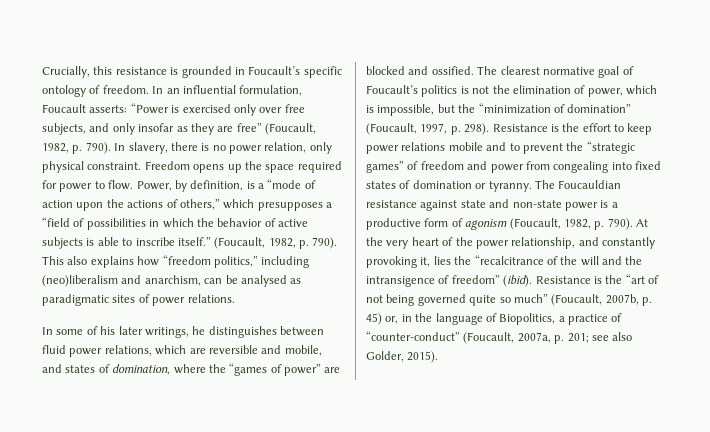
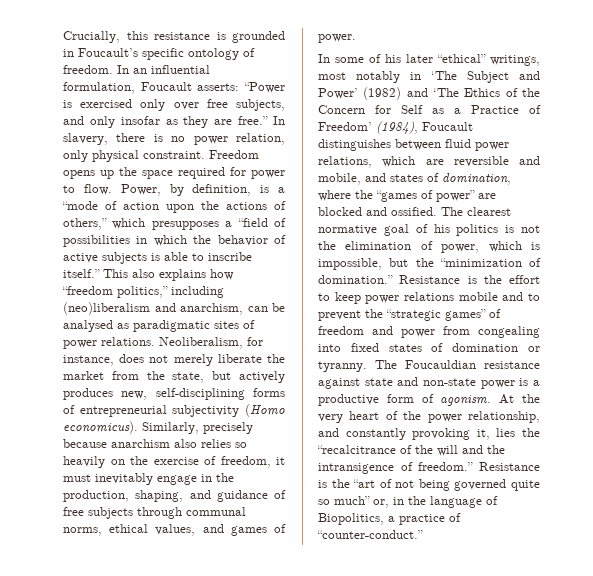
- In an influential formulation, Foucault asserts: “Power is exercised only over free subjects, and only insofar as they are free” (Foucault, 1982, p. 790).
+ In an influential formulation, Foucault asserts: “Power is exercised only over free subjects, and only insofar as they are free.”
- Power, by definition, is a “mode of action upon the actions of others,” which presupposes a “field of possibilities in which the behavior of active subjects is able to inscribe itself.” (Foucault, 1982, p. 790).
+ Power, by definition, is a “mode of action upon the actions of others,” which presupposes a “field of possibilities in which the behavior of active subjects is able to inscribe itself.”
+ Neoliberalism, for instance, does not merely liberate the market from the state, but actively produces new, self-disciplining forms of entrepreneurial subjectivity (Homo economicus). Similarly, precisely because anarchism also relies so heavily on the exercise of freedom, it must inevitably engage in the production, shaping, and guidance of free subjects through communal norms, ethical values, and games of power.
- In some of his later writings, he distinguishes between fluid power relations, which are reversible and mobile, and states of domination, where the “games of power” are blocked and ossified.
+ In some of his later “ethical” writings, most notably in ‘The Subject and Power’ (1982) and ‘The Ethics of the Concern for Self as a Practice of Freedom’ (1984), Foucault distinguishes between fluid power relations, which are reversible and mobile, and states of domination, where the “games of power” are blocked and ossified.
- The clearest normative goal of Foucault’s politics is not the elimination of power, which is impossible, but the “minimization of domination” (Foucault, 1997, p. 298).
+ The clearest normative goal of his politics is not the elimination of power, which is impossible, but the “minimization of domination.”
- The Foucauldian resistance against state and non-state power is a productive form of agonism (Foucault, 1982, p. 790).
+ The Foucauldian resistance against state and non-state power is a productive form of agonism.
- At the very heart of the power relationship, and constantly provoking it, lies the “recalcitrance of the will and the intransigence of freedom” (ibid).
+ At the very heart of the power relationship, and constantly provoking it, lies the “recalcitrance of the will and the intransigence of freedom.”
- Resistance is the “art of not being governed quite so much” (Foucault, 2007b, p. 45) or, in the language of Biopolitics, a practice of “counter-conduct” (Foucault, 2007a, p. 201; see also Golder, 2015).
+ Resistance is the “art of not being governed quite so much” or, in the language of Biopolitics, a practice of “counter-conduct.”

